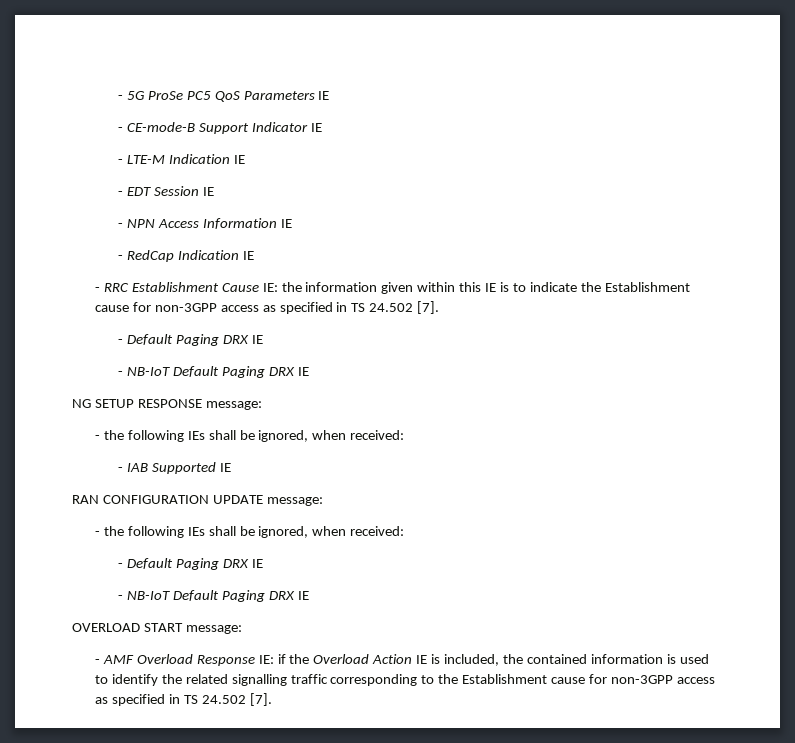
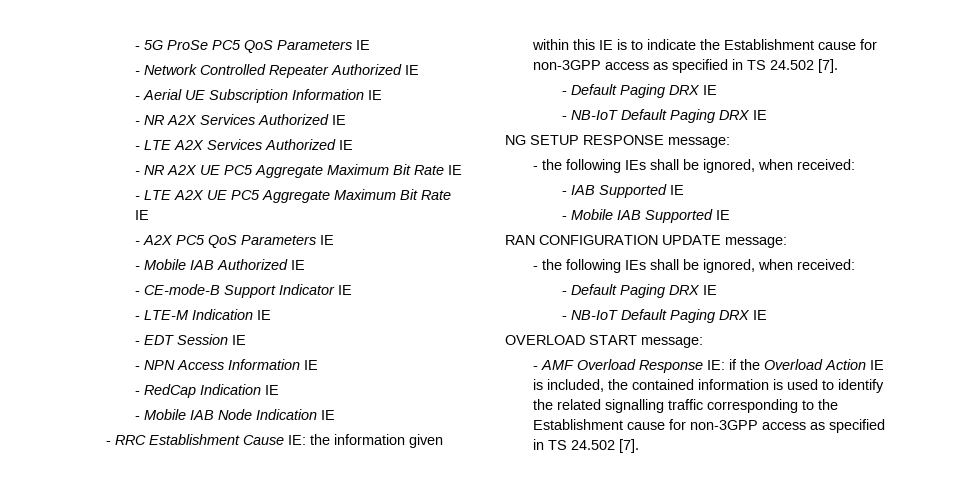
+ - Network Controlled Repeater Authorized IE
+ - Aerial UE Subscription Information IE
+ - NR A2X Services Authorized IE
+ - LTE A2X Services Authorized IE
+ - NR A2X UE PC5 Aggregate Maximum Bit Rate IE
+ - LTE A2X UE PC5 Aggregate Maximum Bit Rate IE
+ - A2X PC5 QoS Parameters IE
+ - Mobile IAB Authorized IE
+ - Mobile IAB Node Indication IE
+ - Mobile IAB Supported IE

